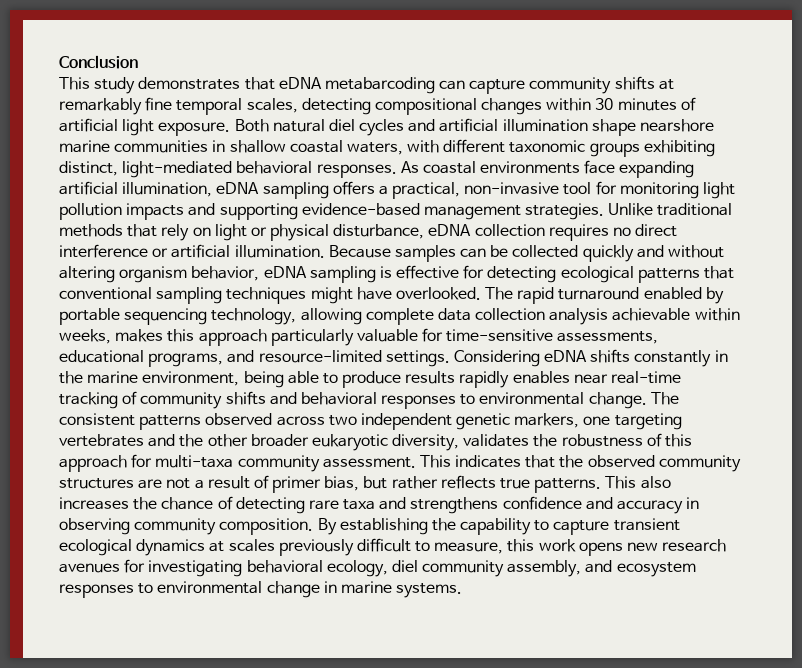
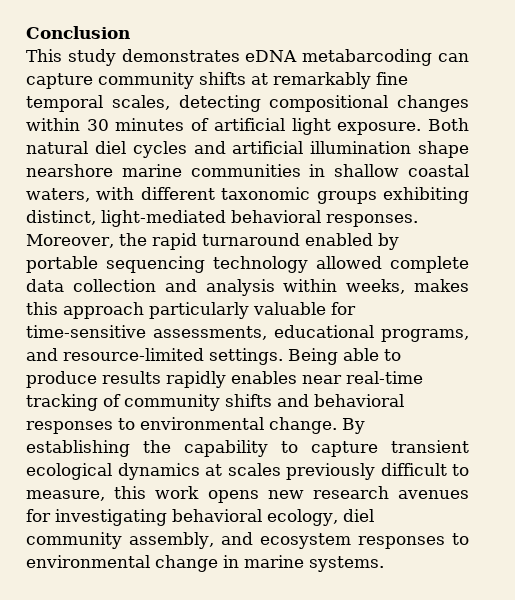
- This study demonstrates that eDNA metabarcoding can capture community shifts at remarkably fine temporal scales, detecting compositional changes within 30 minutes of artificial light exposure.
+ This study demonstrates eDNA metabarcoding can capture community shifts at remarkably fine temporal scales, detecting compositional changes within 30 minutes of artificial light exposure.
- As coastal environments face expanding artificial illumination, eDNA sampling offers a practical, non-invasive tool for monitoring light pollution impacts and supporting evidence-based management strategies. Unlike traditional methods that rely on light or physical disturbance, eDNA collection requires no direct interference or artificial illumination. Because samples can be collected quickly and without altering organism behavior, eDNA sampling is effective for detecting ecological patterns that conventional sampling techniques might have overlooked. The rapid turnaround enabled by portable sequencing technology, allowing complete data collection analysis achievable within weeks, makes this approach particularly valuable for time-sensitive assessments, educational programs, and resource-limited settings.
+ Moreover, the rapid turnaround enabled by portable sequencing technology allowed complete data collection and analysis within weeks, makes this approach particularly valuable for time-sensitive assessments, educational programs, and resource-limited settings.
- Considering eDNA shifts constantly in the marine environment, being able to produce results rapidly enables near real-time tracking of community shifts and behavioral responses to environmental change.
+ Being able to produce results rapidly enables near real-time tracking of community shifts and behavioral responses to environmental change.
- The consistent patterns observed across two independent genetic markers, one targeting vertebrates and the other broader eukaryotic diversity, validates the robustness of this approach for multi-taxa community assessment. This indicates that the observed community structures are not a result of primer bias, but rather reflects true patterns. This also increases the chance of detecting rare taxa and strengthens confidence and accuracy in observing community composition.

